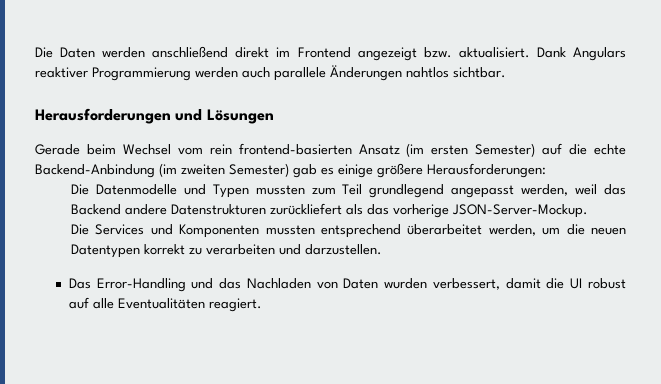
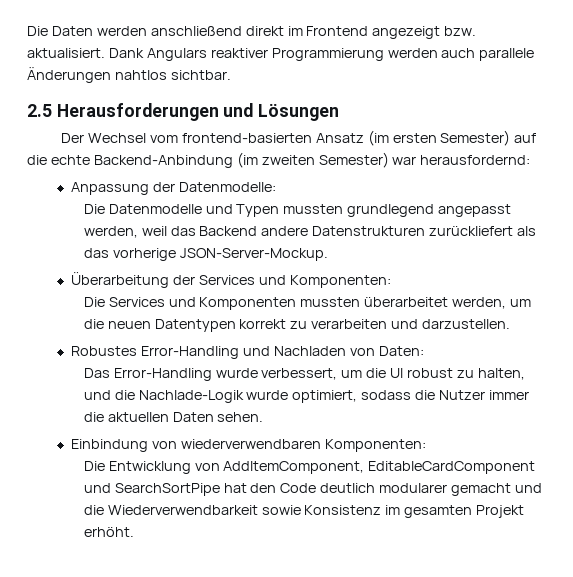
- Herausforderungen und Lösungen
+ 2.5 Herausforderungen und Lösungen
- Gerade beim Wechsel vom rein frontend-basierten Ansatz (im ersten Semester) auf die echte Backend-Anbindung (im zweiten Semester) gab es einige größere Herausforderungen:
+ Der Wechsel vom frontend-basierten Ansatz (im ersten Semester) auf die echte Backend-Anbindung (im zweiten Semester) war herausfordernd:
+ Anpassung der Datenmodelle:
- Die Datenmodelle und Typen mussten zum Teil grundlegend angepasst werden, weil das Backend andere Datenstrukturen zurückliefert als das vorherige JSON-Server-Mockup.
+ Die Datenmodelle und Typen mussten grundlegend angepasst werden, weil das Backend andere Datenstrukturen zurückliefert als das vorherige JSON-Server-Mockup.
+ Überarbeitung der Services und Komponenten:
- Die Services und Komponenten mussten entsprechend überarbeitet werden, um die neuen Datentypen korrekt zu verarbeiten und darzustellen.
+ Die Services und Komponenten mussten überarbeitet werden, um die neuen Datentypen korrekt zu verarbeiten und darzustellen.
- Das Error-Handling und das Nachladen von Daten wurden verbessert, damit die UI robust auf alle Eventualitäten reagiert.
+ Robustes Error-Handling und Nachladen von Daten:
+ Das Error-Handling wurde verbessert, um die UI robust zu halten, und die Nachlade-Logik wurde optimiert, sodass die Nutzer immer die aktuellen Daten sehen.
+ Einbindung von wiederverwendbaren Komponenten:
+ Die Entwicklung von AddItemComponent, EditableCardComponent und SearchSortPipe hat den Code deutlich modularer gemacht und die Wiederverwendbarkeit sowie Konsistenz im gesamten Projekt erhöht.

